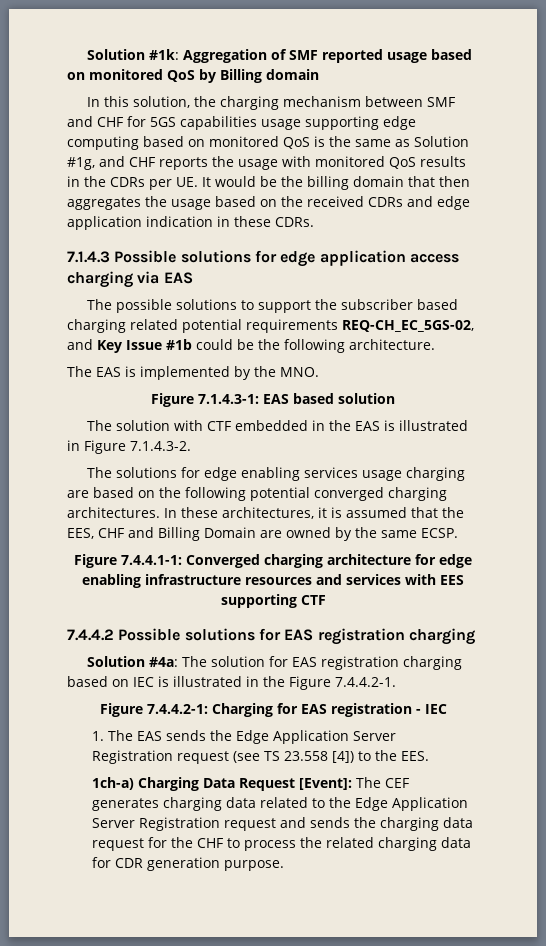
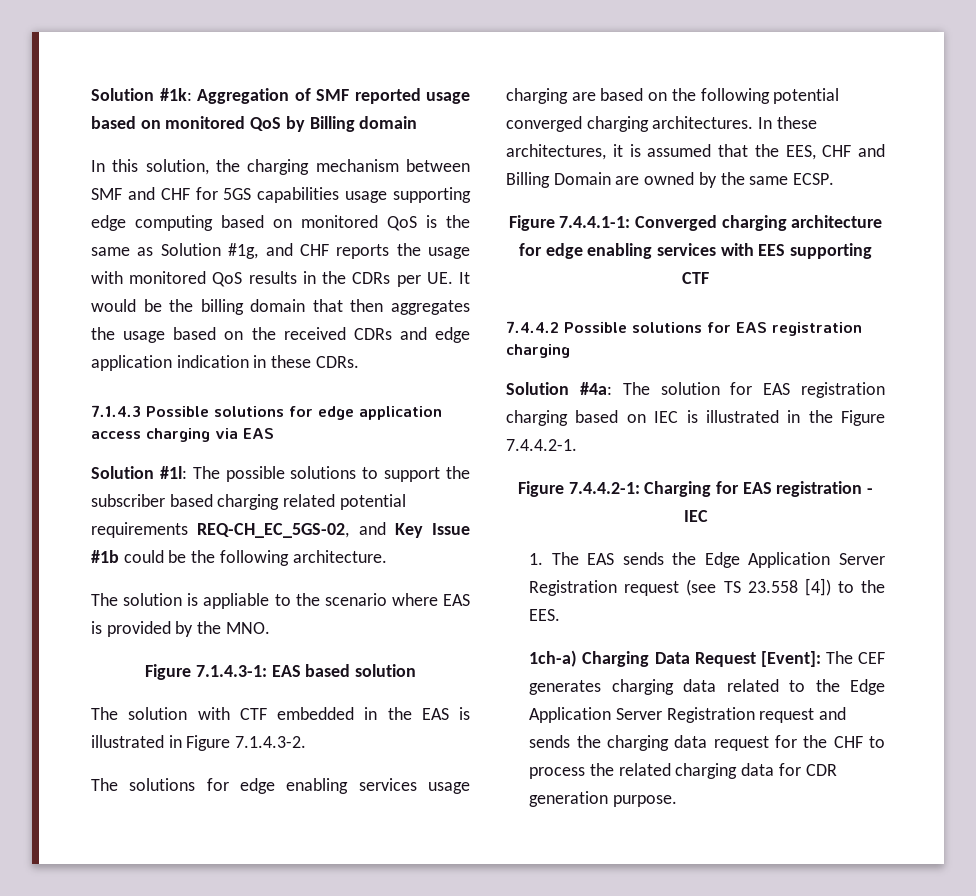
- The possible solutions to support the subscriber based charging related potential requirements REQ-CH_EC_5GS-02, and Key Issue #1b could be the following architecture.
+ Solution #1l: The possible solutions to support the subscriber based charging related potential requirements REQ-CH_EC_5GS-02, and Key Issue #1b could be the following architecture.
- The EAS is implemented by the MNO.
+ The solution is appliable to the scenario where EAS is provided by the MNO.
- Figure 7.4.4.1-1: Converged charging architecture for edge enabling infrastructure resources and services with EES supporting CTF
+ Figure 7.4.4.1-1: Converged charging architecture for edge enabling services with EES supporting CTF

